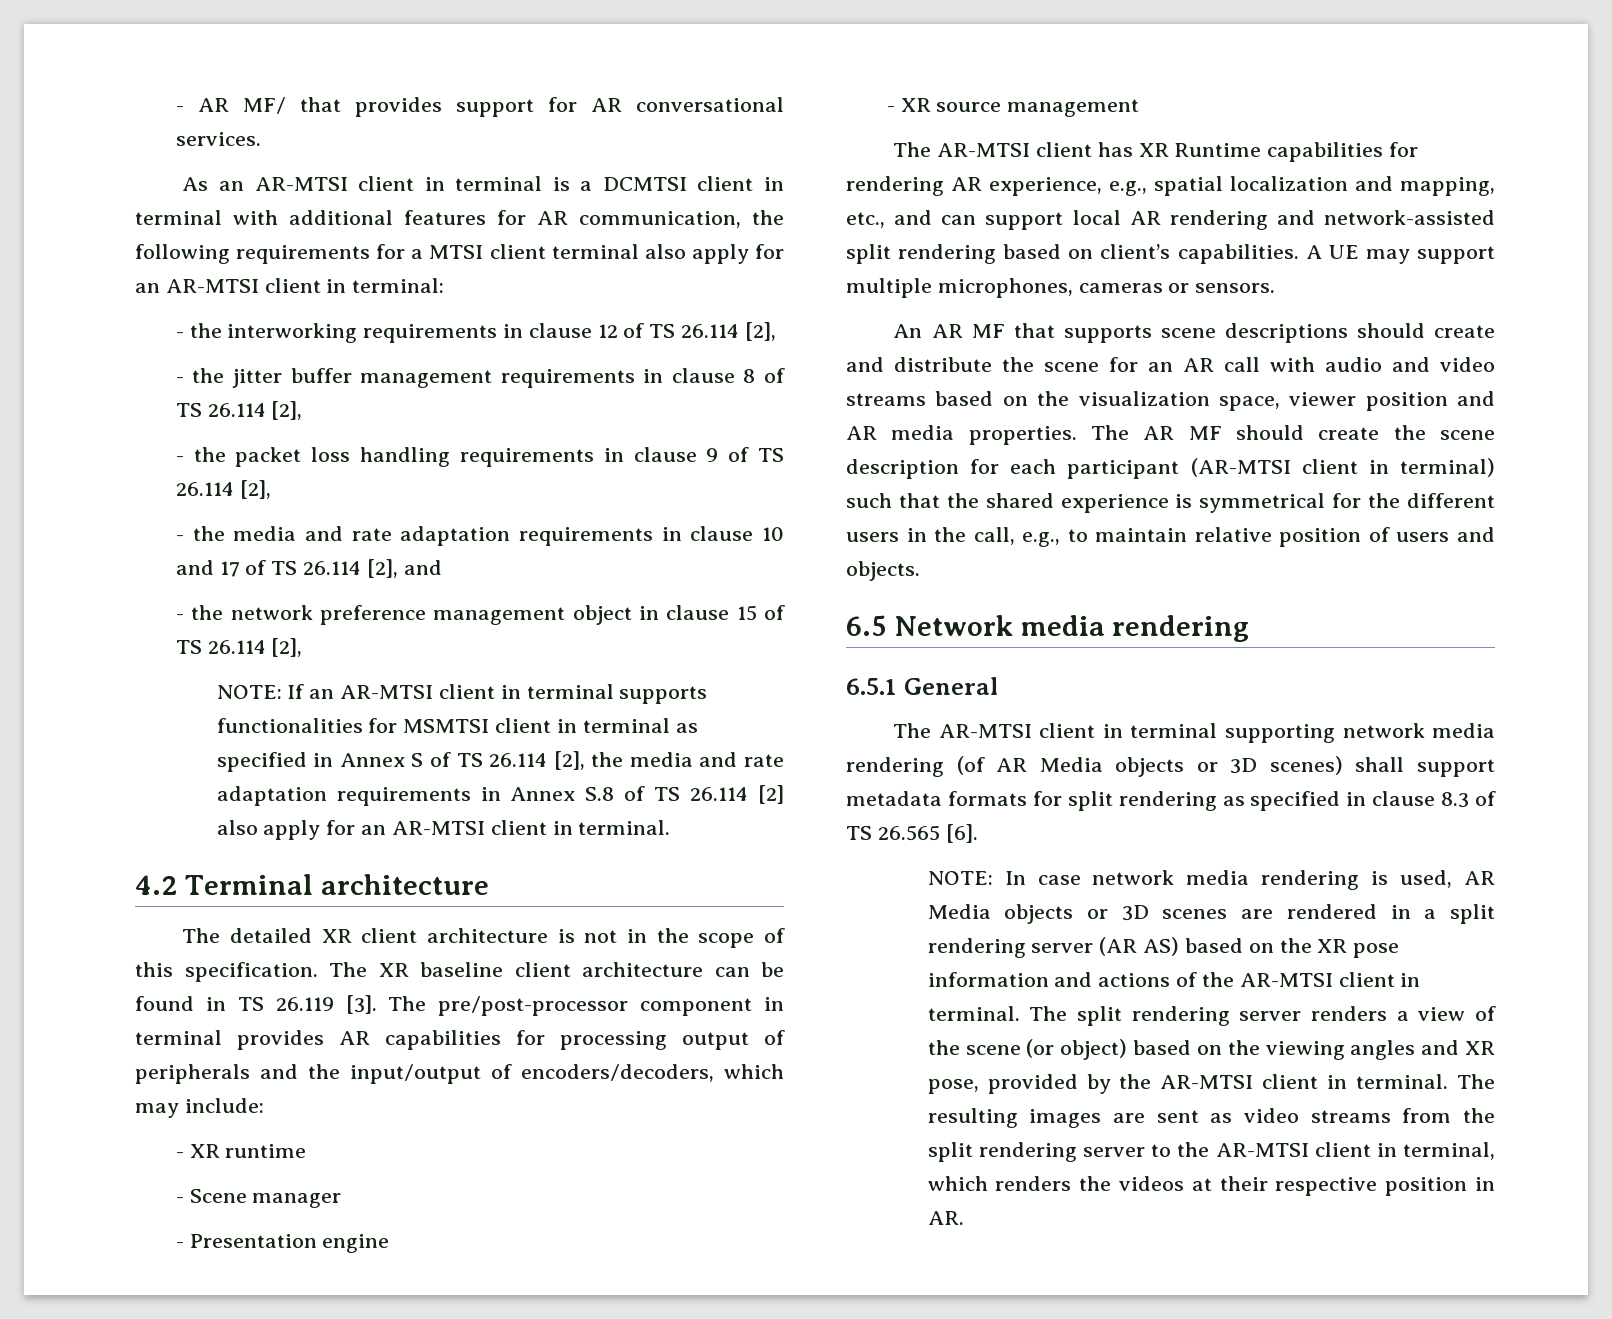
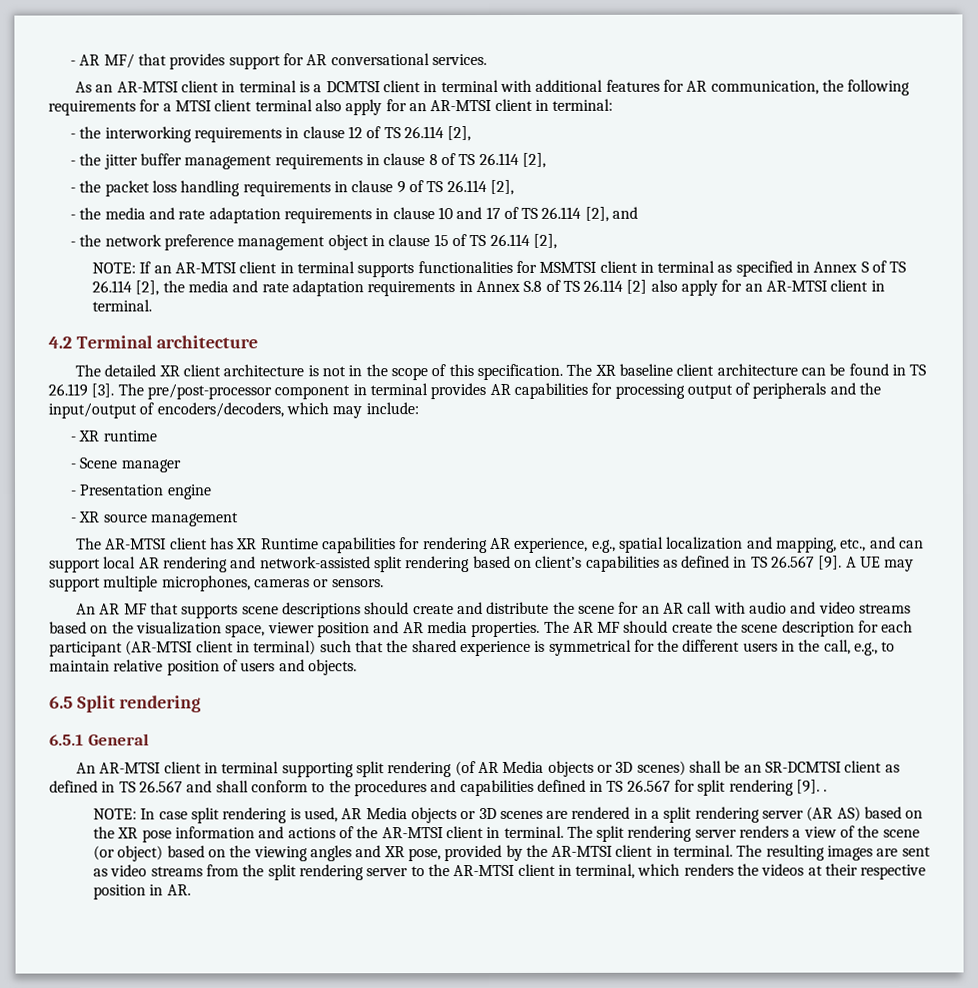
- The AR-MTSI client has XR Runtime capabilities for rendering AR experience, e.g., spatial localization and mapping, etc., and can support local AR rendering and network-assisted split rendering based on client’s capabilities.
+ The AR-MTSI client has XR Runtime capabilities for rendering AR experience, e.g., spatial localization and mapping, etc., and can support local AR rendering and network-assisted split rendering based on client’s capabilities as defined in TS 26.567 [9].
- 6.5 Network media rendering
+ 6.5 Split rendering
- The AR-MTSI client in terminal supporting network media rendering (of AR Media objects or 3D scenes) shall support metadata formats for split rendering as specified in clause 8.3 of TS 26.565 [6].
+ An AR-MTSI client in terminal supporting split rendering (of AR Media objects or 3D scenes) shall be an SR-DCMTSI client as defined in TS 26.567 and shall conform to the procedures and capabilities defined in TS 26.567 for split rendering [9]. .
- NOTE: In case network media rendering is used, AR Media objects or 3D scenes are rendered in a split rendering server (AR AS) based on the XR pose information and actions of the AR-MTSI client in terminal.
+ NOTE: In case split rendering is used, AR Media objects or 3D scenes are rendered in a split rendering server (AR AS) based on the XR pose information and actions of the AR-MTSI client in terminal.

